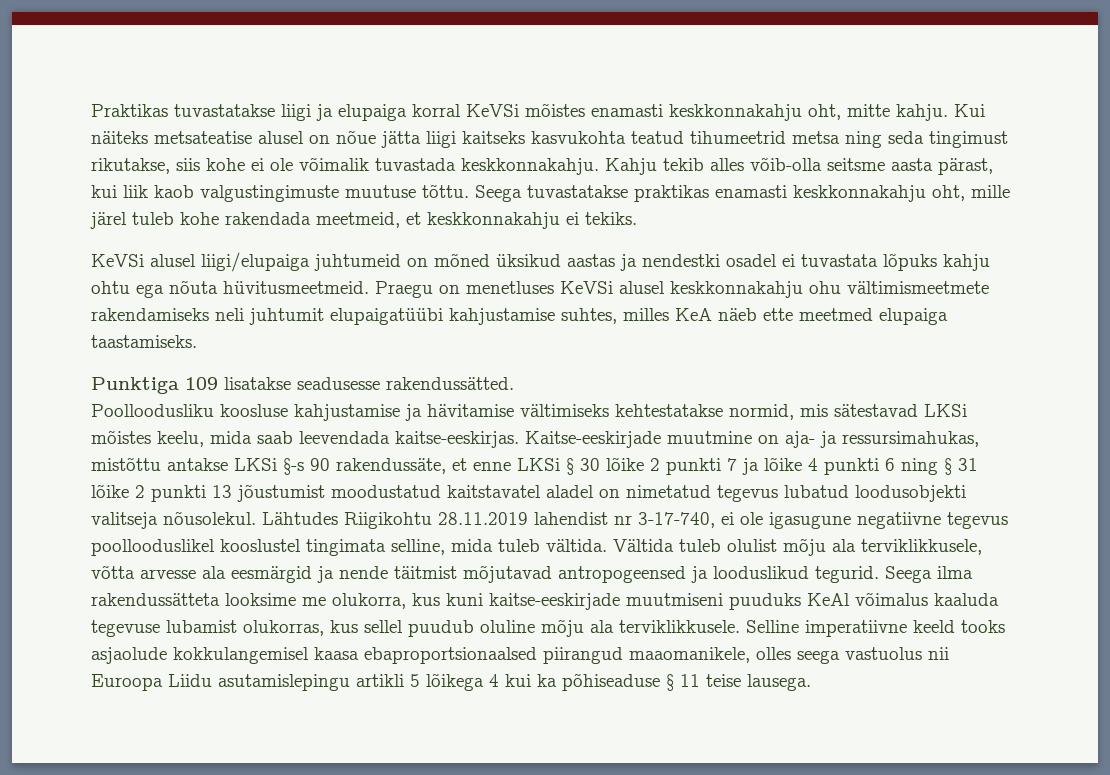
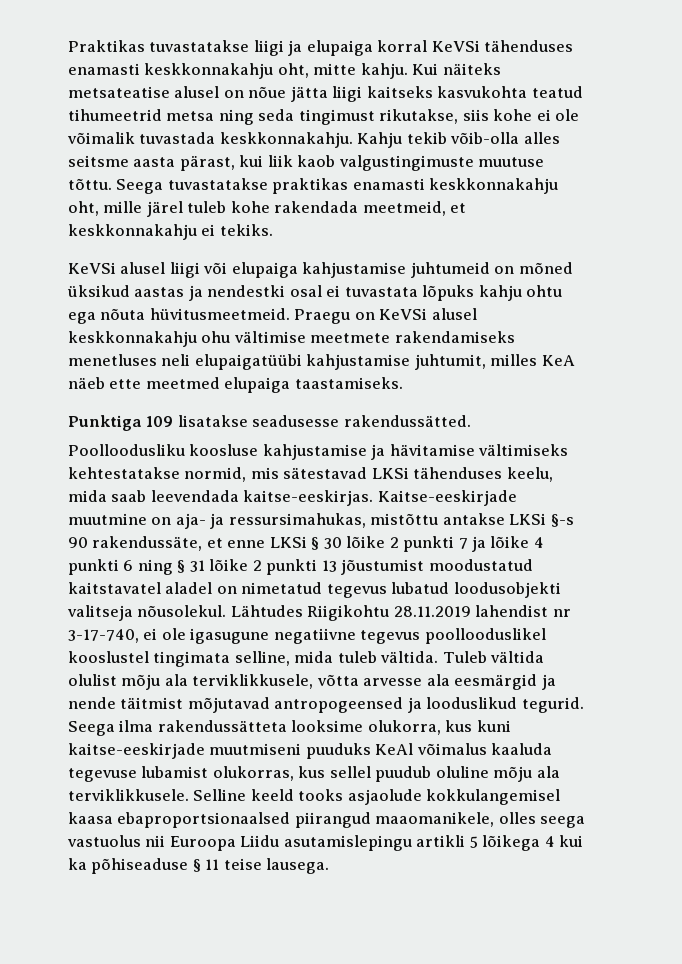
- Praktikas tuvastatakse liigi ja elupaiga korral KeVSi mõistes enamasti keskkonnakahju oht, mitte kahju.
+ Praktikas tuvastatakse liigi ja elupaiga korral KeVSi tähenduses enamasti keskkonnakahju oht, mitte kahju.
- Kahju tekib alles võib-olla seitsme aasta pärast, kui liik kaob valgustingimuste muutuse tõttu.
+ Kahju tekib võib-olla alles seitsme aasta pärast, kui liik kaob valgustingimuste muutuse tõttu.
- KeVSi alusel liigi/elupaiga juhtumeid on mõned üksikud aastas ja nendestki osadel ei tuvastata lõpuks kahju ohtu ega nõuta hüvitusmeetmeid.
+ KeVSi alusel liigi või elupaiga kahjustamise juhtumeid on mõned üksikud aastas ja nendestki osal ei tuvastata lõpuks kahju ohtu ega nõuta hüvitusmeetmeid.
- Praegu on menetluses KeVSi alusel keskkonnakahju ohu vältimismeetmete rakendamiseks neli juhtumit elupaigatüübi kahjustamise suhtes, milles KeA näeb ette meetmed elupaiga taastamiseks.
+ Praegu on KeVSi alusel keskkonnakahju ohu vältimise meetmete rakendamiseks menetluses neli elupaigatüübi kahjustamise juhtumit, milles KeA näeb ette meetmed elupaiga taastamiseks.
- Poolloodusliku koosluse kahjustamise ja hävitamise vältimiseks kehtestatakse normid, mis sätestavad LKSi mõistes keelu, mida saab leevendada kaitse-eeskirjas.
+ Poolloodusliku koosluse kahjustamise ja hävitamise vältimiseks kehtestatakse normid, mis sätestavad LKSi tähenduses keelu, mida saab leevendada kaitse-eeskirjas.
- Vältida tuleb olulist mõju ala terviklikkusele, võtta arvesse ala eesmärgid ja nende täitmist mõjutavad antropogeensed ja looduslikud tegurid.
+ Tuleb vältida olulist mõju ala terviklikkusele, võtta arvesse ala eesmärgid ja nende täitmist mõjutavad antropogeensed ja looduslikud tegurid.
- Seega ilma rakendussätteta looksime me olukorra, kus kuni kaitse-eeskirjade muutmiseni puuduks KeAl võimalus kaaluda tegevuse lubamist olukorras, kus sellel puudub oluline mõju ala terviklikkusele.
+ Seega ilma rakendussätteta looksime olukorra, kus kuni kaitse-eeskirjade muutmiseni puuduks KeAl võimalus kaaluda tegevuse lubamist olukorras, kus sellel puudub oluline mõju ala terviklikkusele.
- Selline imperatiivne keeld tooks asjaolude kokkulangemisel kaasa ebaproportsionaalsed piirangud maaomanikele, olles seega vastuolus nii Euroopa Liidu asutamislepingu artikli 5 lõikega 4 kui ka põhiseaduse § 11 teise lausega.
+ Selline keeld tooks asjaolude kokkulangemisel kaasa ebaproportsionaalsed piirangud maaomanikele, olles seega vastuolus nii Euroopa Liidu asutamislepingu artikli 5 lõikega 4 kui ka põhiseaduse § 11 teise lausega.

